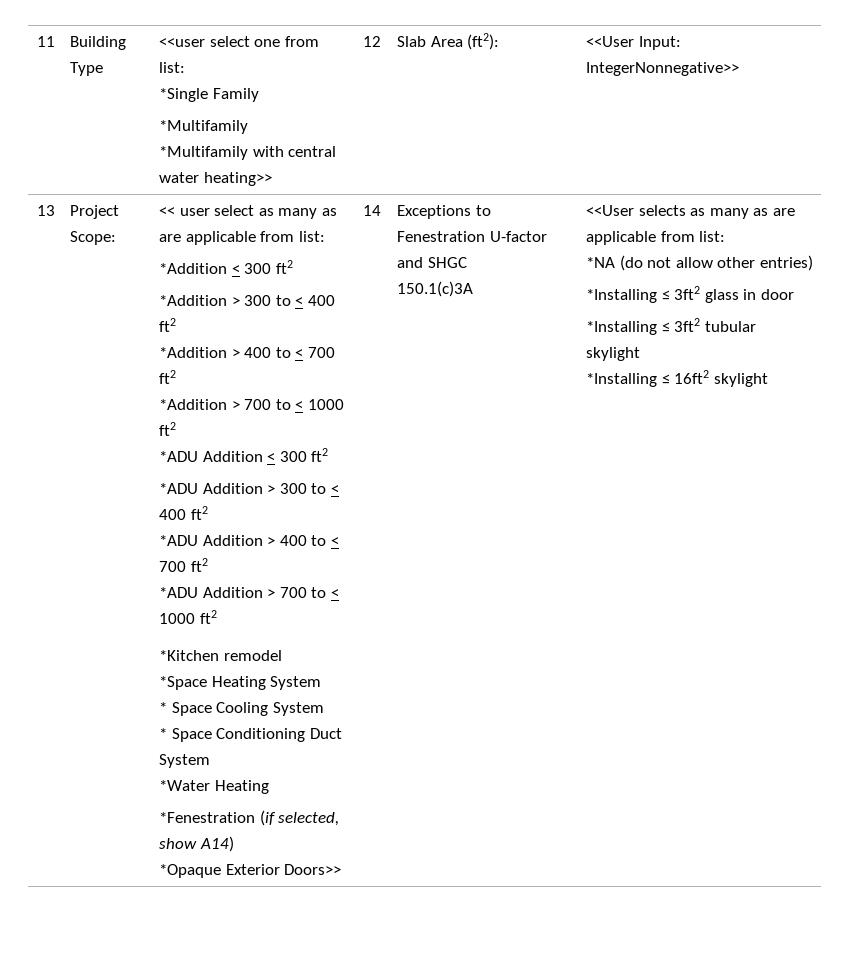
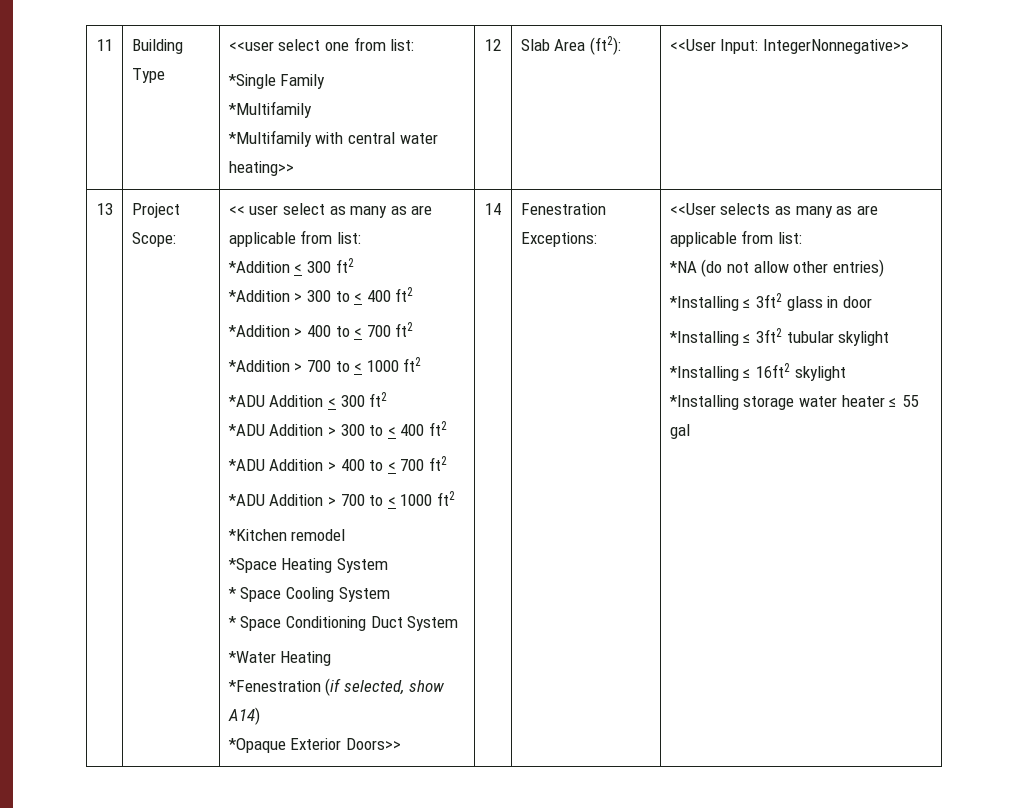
- Exceptions to Fenestration U-factor and SHGC
- 150.1(c)3A
+ Fenestration Exceptions:
+ *Installing storage water heater ≤ 55 gal

